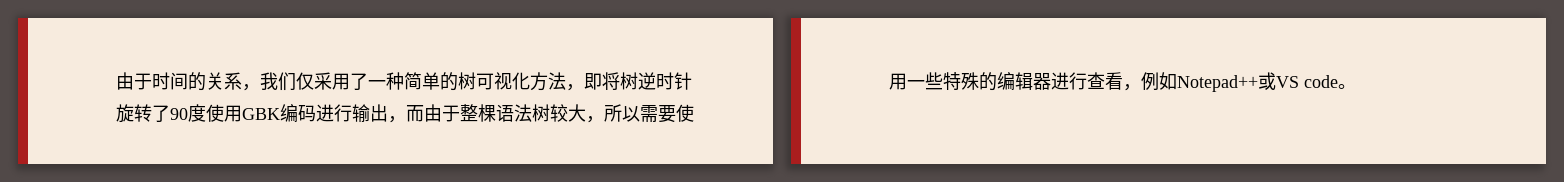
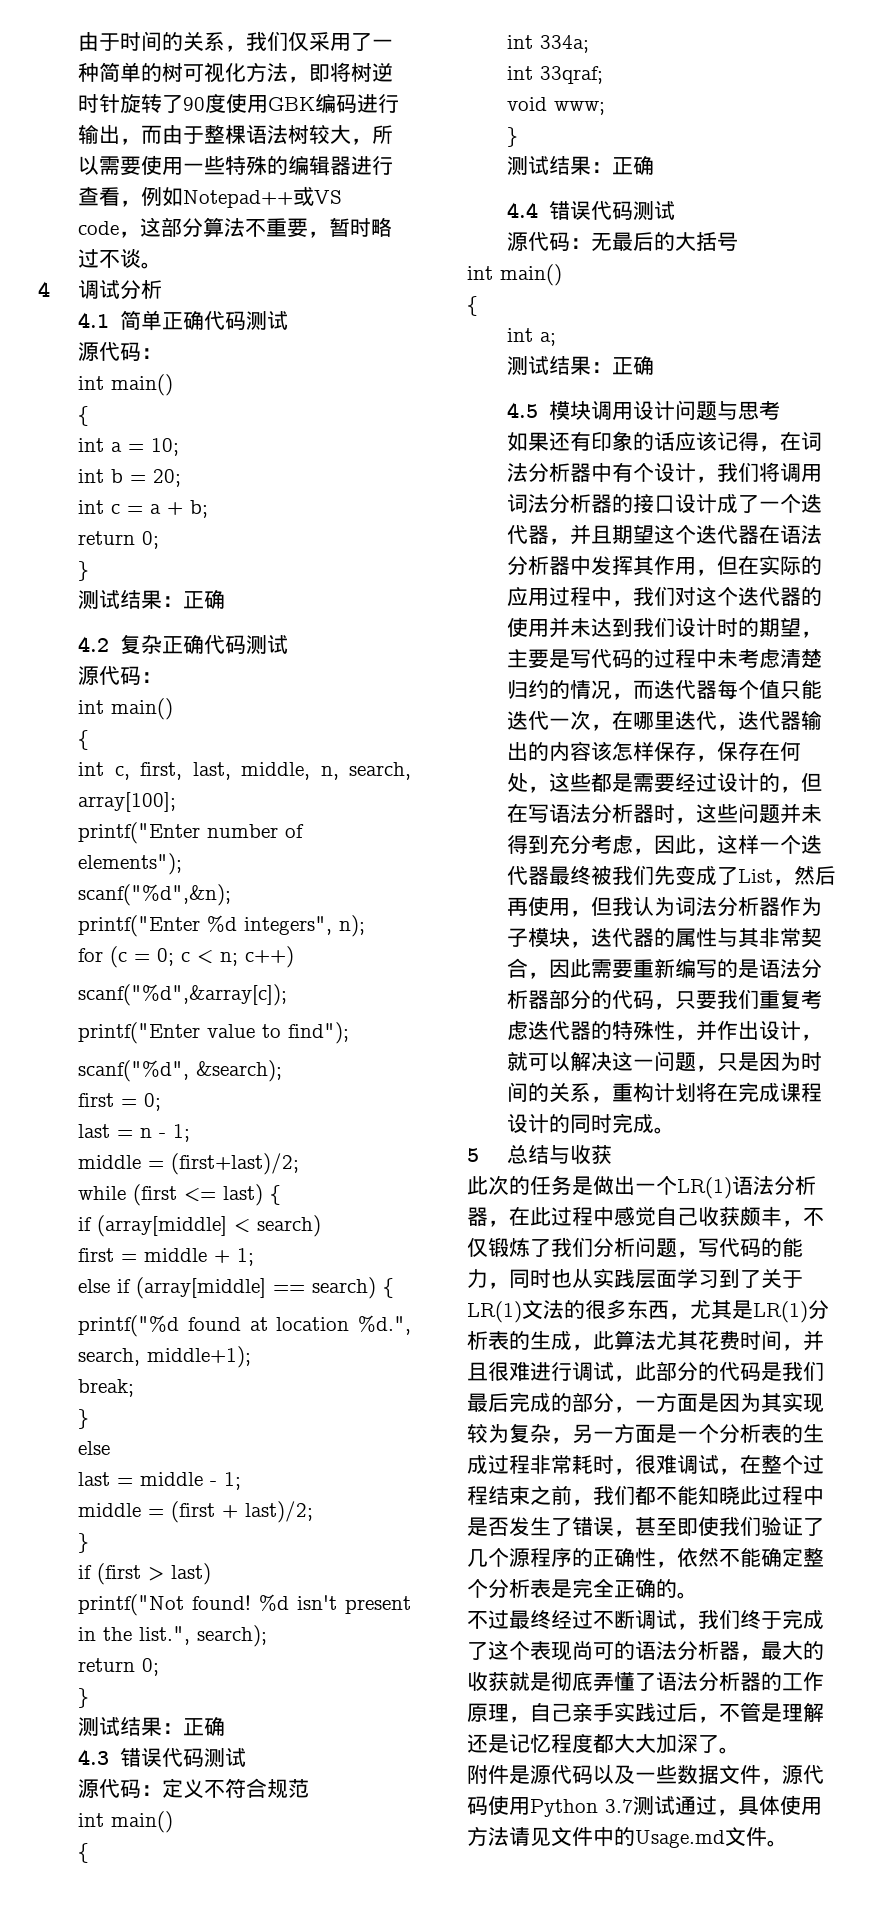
- 由于时间的关系，我们仅采用了一种简单的树可视化方法，即将树逆时针旋转了90度使用GBK编码进行输出，而由于整棵语法树较大，所以需要使用一些特殊的编辑器进行查看，例如Notepad++或VS code。
+ 由于时间的关系，我们仅采用了一种简单的树可视化方法，即将树逆时针旋转了90度使用GBK编码进行输出，而由于整棵语法树较大，所以需要使用一些特殊的编辑器进行查看，例如Notepad++或VS code，这部分算法不重要，暂时略过不谈。
+ 4调试分析
+ 4.1简单正确代码测试
+ 源代码：
+ int main()
+ {
+ int a = 10;
+ int b = 20;
+ int c = a + b;
+ return 0;
+ }
+ 测试结果：正确
+ 4.2复杂正确代码测试
+ 源代码：
+ int main()
+ {
+ int c, first, last, middle, n, search, array[100];
+ printf("Enter number of elements");
+ scanf("%d",&n);
+ printf("Enter %d integers", n);
+ for (c = 0; c < n; c++)
+ scanf("%d",&array[c]);
+ printf("Enter value to find");
+ scanf("%d", &search);
+ first = 0;
+ last = n - 1;
+ middle = (first+last)/2;
+ while (first <= last) {
+ if (array[middle] < search)
+ first = middle + 1;
+ else if (array[middle] == search) {
+ printf("%d found at location %d.", search, middle+1);
+ break;
+ }
+ else
+ last = middle - 1;
+ middle = (first + last)/2;
+ }
+ if (first > last)
+ printf("Not found! %d isn't present in the list.", search);
+ return 0;
+ }
+ 测试结果：正确
+ 4.3错误代码测试
+ 源代码：定义不符合规范
+ int main()
+ {
+ int 334a;
+ int 33qraf;
+ void www;
+ }
+ 测试结果：正确
+ 4.4错误代码测试
+ 源代码：无最后的大括号
+ int main()
+ {
+ int a;
+ 测试结果：正确
+ 4.5模块调用设计问题与思考
+ 如果还有印象的话应该记得，在词法分析器中有个设计，我们将调用词法分析器的接口设计成了一个迭代器，并且期望这个迭代器在语法分析器中发挥其作用，但在实际的应用过程中，我们对这个迭代器的使用并未达到我们设计时的期望，主要是写代码的过程中未考虑清楚归约的情况，而迭代器每个值只能迭代一次，在哪里迭代，迭代器输出的内容该怎样保存，保存在何处，这些都是需要经过设计的，但在写语法分析器时，这些问题并未得到充分考虑，因此，这样一个迭代器最终被我们先变成了List，然后再使用，但我认为词法分析器作为子模块，迭代器的属性与其非常契合，因此需要重新编写的是语法分析器部分的代码，只要我们重复考虑迭代器的特殊性，并作出设计，就可以解决这一问题，只是因为时间的关系，重构计划将在完成课程设计的同时完成。
+ 5总结与收获
+ 此次的任务是做出一个LR(1)语法分析器，在此过程中感觉自己收获颇丰，不仅锻炼了我们分析问题，写代码的能力，同时也从实践层面学习到了关于LR(1)文法的很多东西，尤其是LR(1)分析表的生成，此算法尤其花费时间，并且很难进行调试，此部分的代码是我们最后完成的部分，一方面是因为其实现较为复杂，另一方面是一个分析表的生成过程非常耗时，很难调试，在整个过程结束之前，我们都不能知晓此过程中是否发生了错误，甚至即使我们验证了几个源程序的正确性，依然不能确定整个分析表是完全正确的。
+ 不过最终经过不断调试，我们终于完成了这个表现尚可的语法分析器，最大的收获就是彻底弄懂了语法分析器的工作原理，自己亲手实践过后，不管是理解还是记忆程度都大大加深了。
+ 附件是源代码以及一些数据文件，源代码使用Python 3.7测试通过，具体使用方法请见文件中的Usage.md文件。

